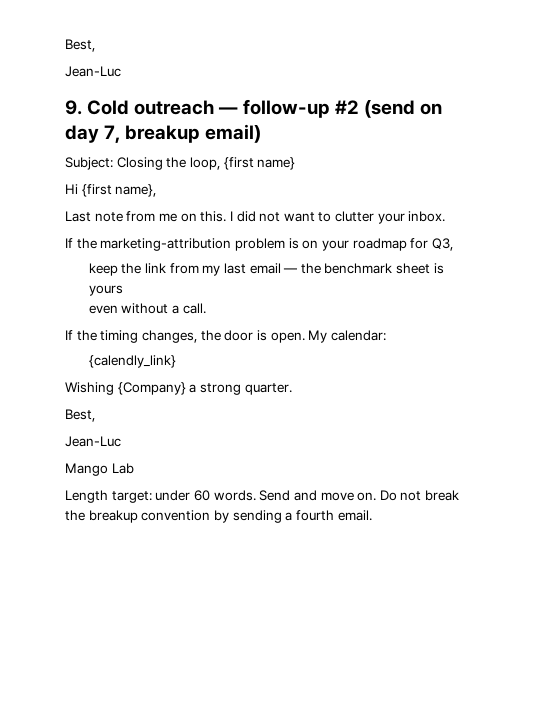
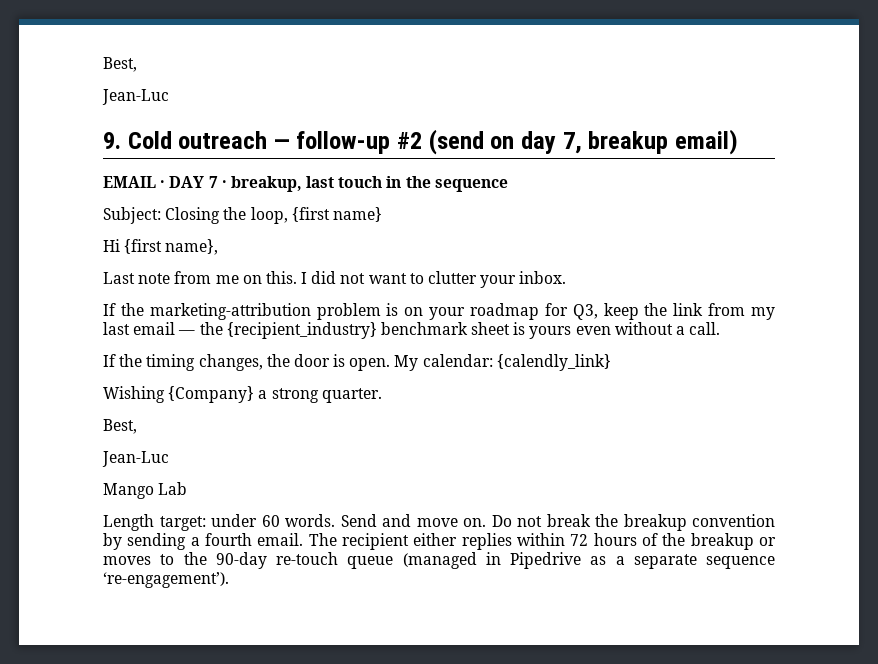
+ EMAIL · DAY 7 · breakup, last touch in the sequence
- If the marketing-attribution problem is on your roadmap for Q3,
- keep the link from my last email — the benchmark sheet is yours
- even without a call.
+ If the marketing-attribution problem is on your roadmap for Q3, keep the link from my last email — the {recipient_industry} benchmark sheet is yours even without a call.
- My calendar:
- {calendly_link}
+ My calendar: {calendly_link}
+ The recipient either replies within 72 hours of the breakup or moves to the 90-day re-touch queue (managed in Pipedrive as a separate sequence ‘re-engagement’).

